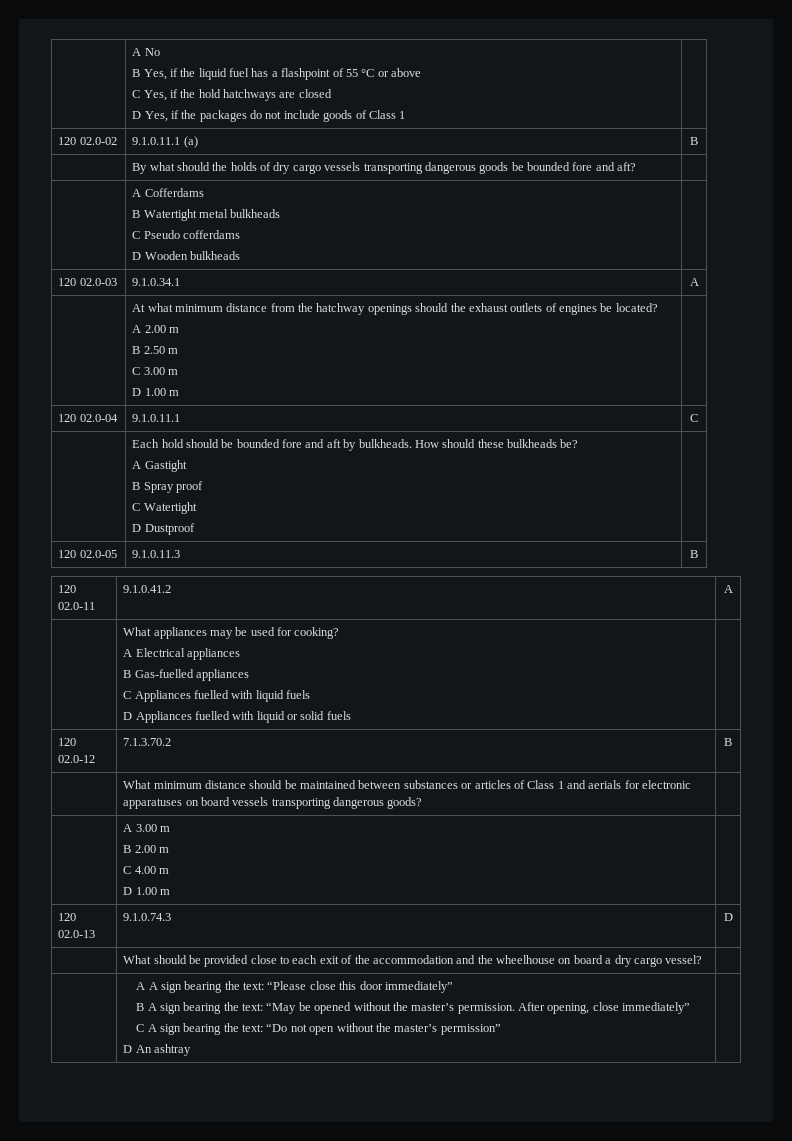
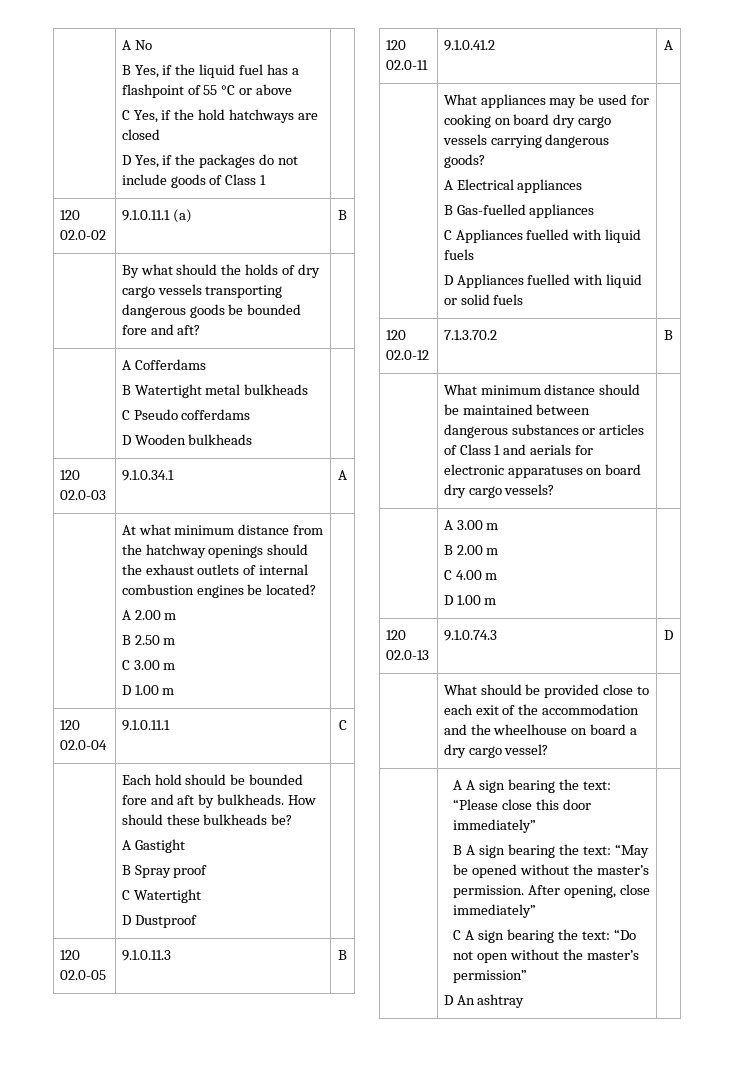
- | At what minimum distance from the hatchway openings should the exhaust outlets of engines be located?
+ | At what minimum distance from the hatchway openings should the exhaust outlets of internal combustion engines be located?
- | What appliances may be used for cooking?
+ | What appliances may be used for cooking on board dry cargo vessels carrying dangerous goods?
- | What minimum distance should be maintained between substances or articles of Class 1 and aerials for electronic apparatuses on board vessels transporting dangerous goods? |
+ | What minimum distance should be maintained between dangerous substances or articles of Class 1 and aerials for electronic apparatuses on board dry cargo vessels? |

